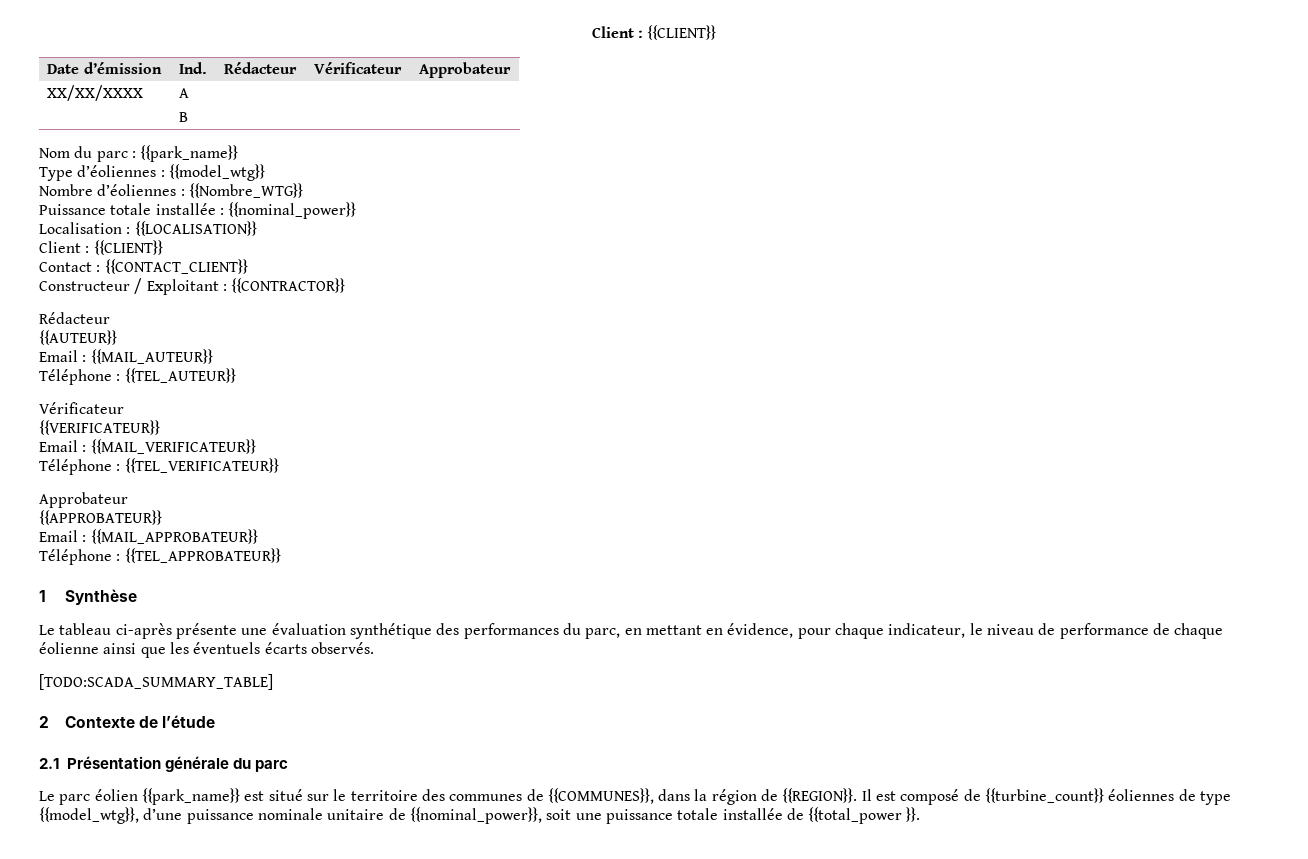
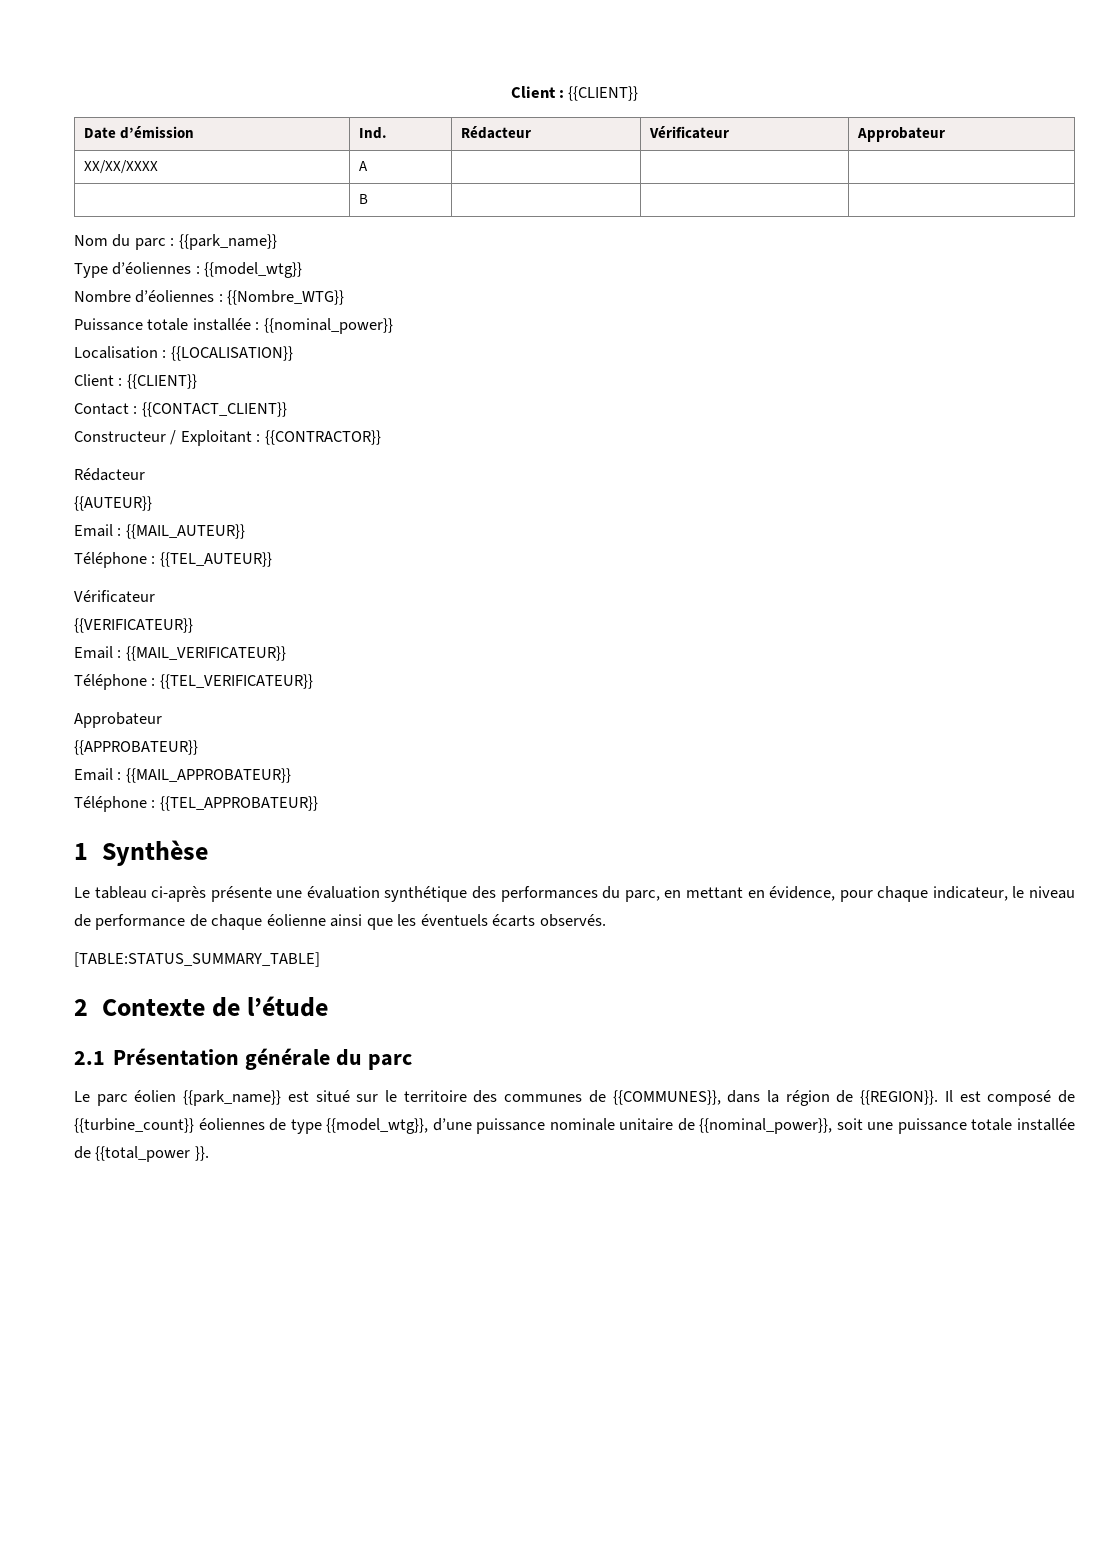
- [TODO:SCADA_SUMMARY_TABLE]
+ [TABLE:STATUS_SUMMARY_TABLE]

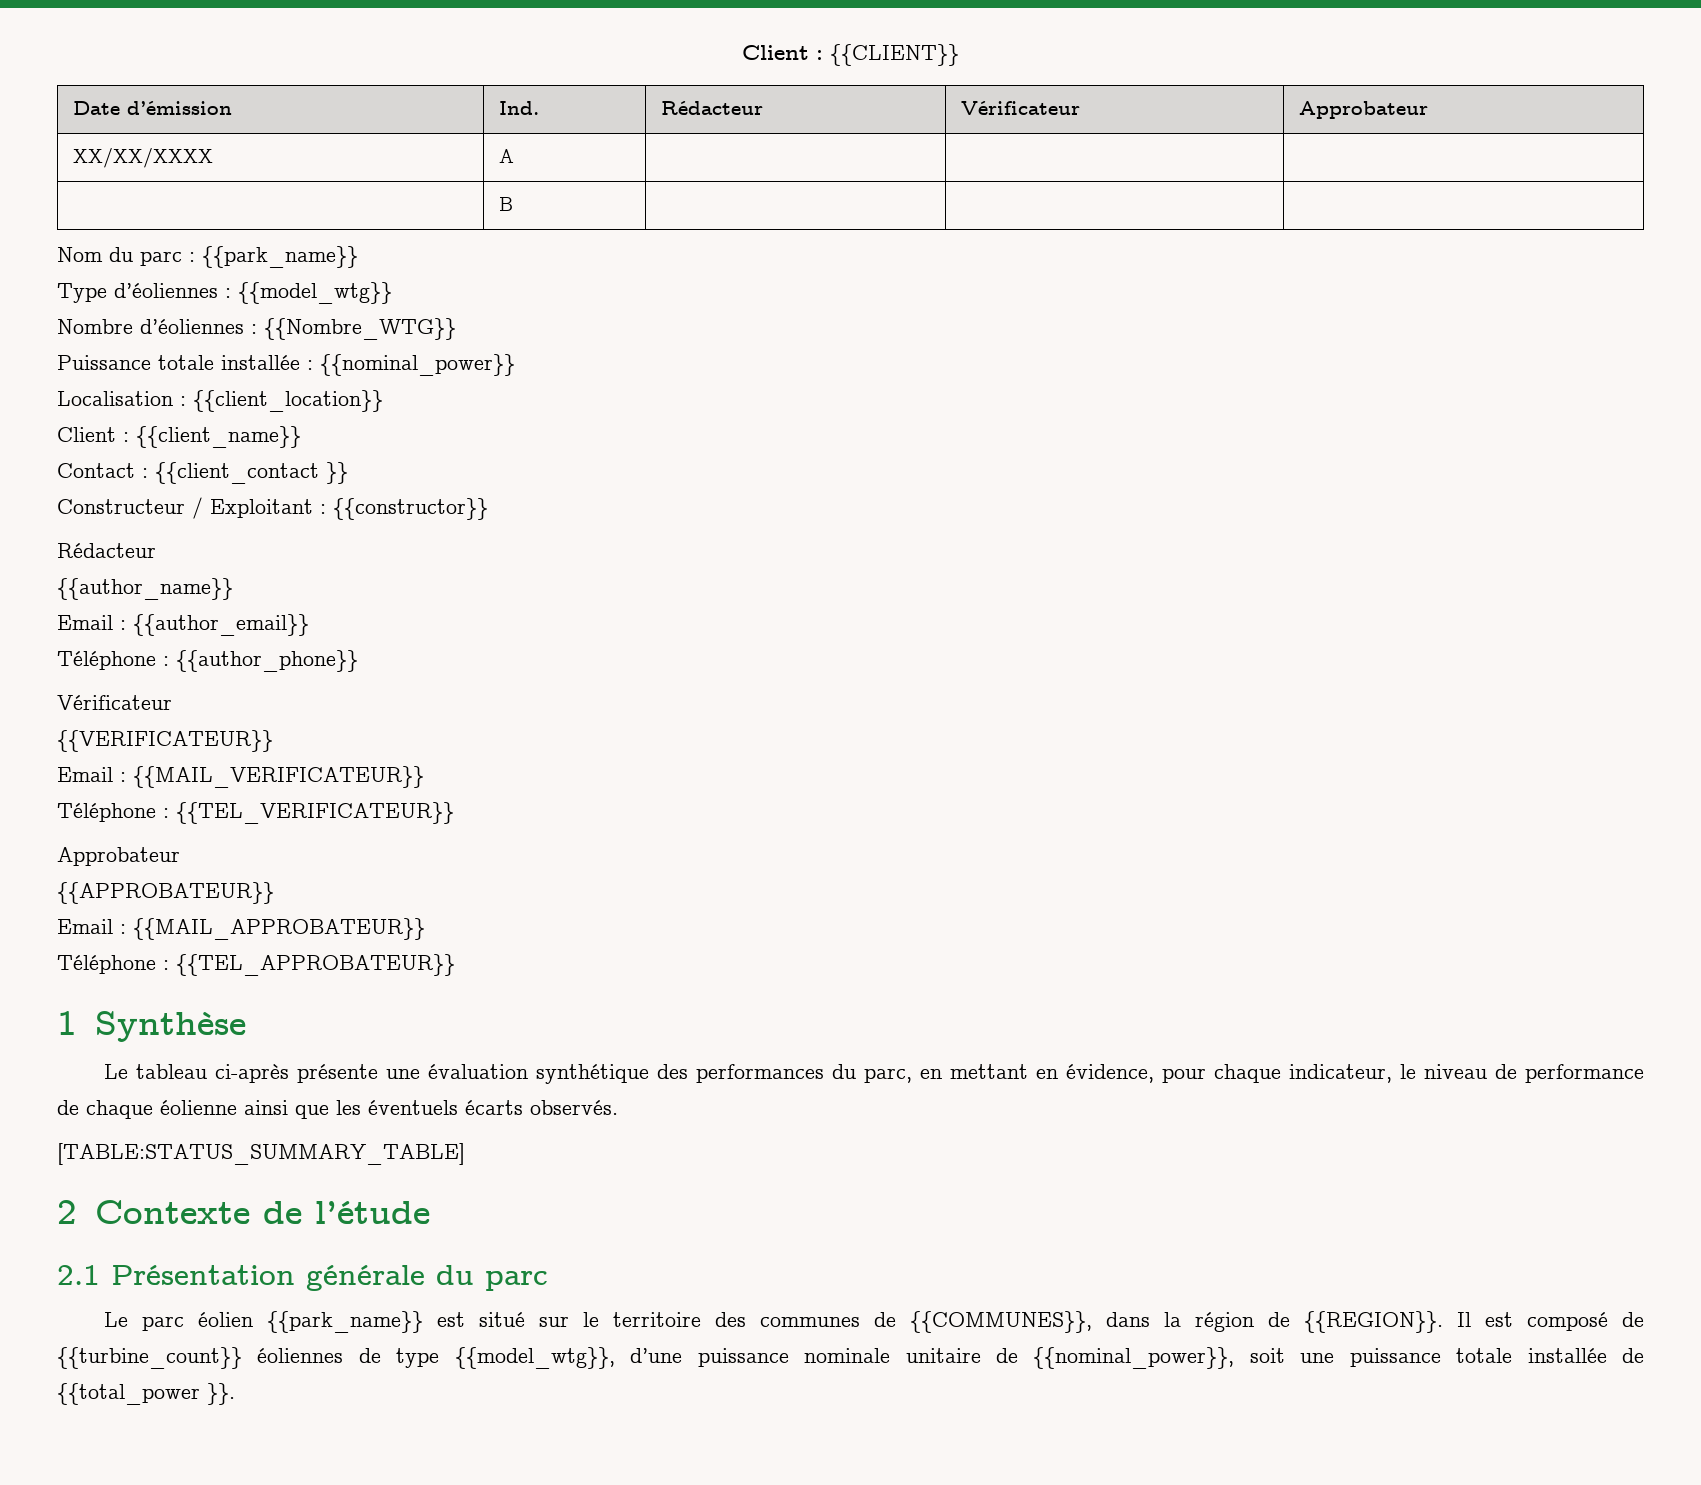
- Localisation : {{LOCALISATION}}
- Client : {{CLIENT}}
+ Localisation : {{client_location}}
+ Client : {{client_name}}
- Contact : {{CONTACT_CLIENT}}
+ Contact : {{client_contact }}
- Constructeur / Exploitant : {{CONTRACTOR}}
+ Constructeur / Exploitant : {{constructor}}
- {{AUTEUR}}
- Email : {{MAIL_AUTEUR}}
- Téléphone : {{TEL_AUTEUR}}
+ {{author_name}}
+ Email : {{author_email}}
+ Téléphone : {{author_phone}}

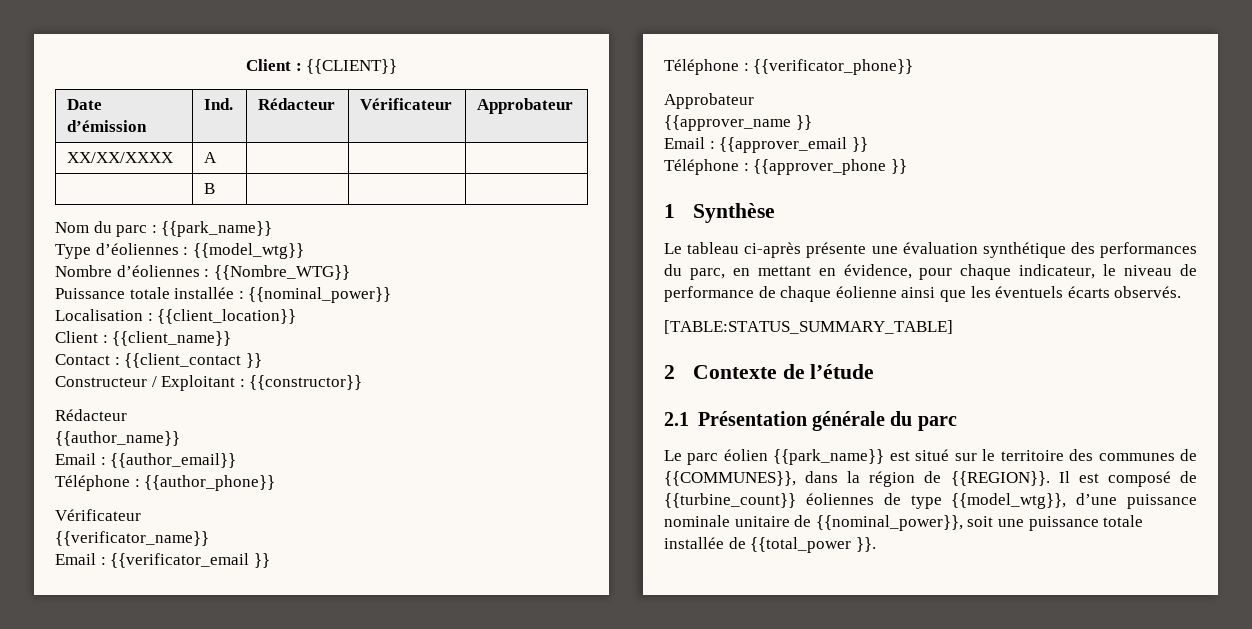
- {{VERIFICATEUR}}
- Email : {{MAIL_VERIFICATEUR}}
- Téléphone : {{TEL_VERIFICATEUR}}
+ {{verificator_name}}
+ Email : {{verificator_email }}
+ Téléphone : {{verificator_phone}}
  Approbateur
- {{APPROBATEUR}}
- Email : {{MAIL_APPROBATEUR}}
- Téléphone : {{TEL_APPROBATEUR}}
+ {{approver_name }}
+ Email : {{approver_email }}
+ Téléphone : {{approver_phone }}

